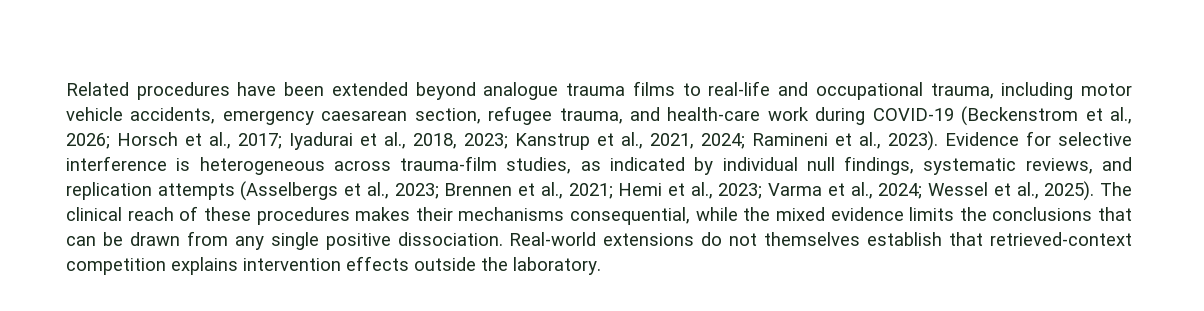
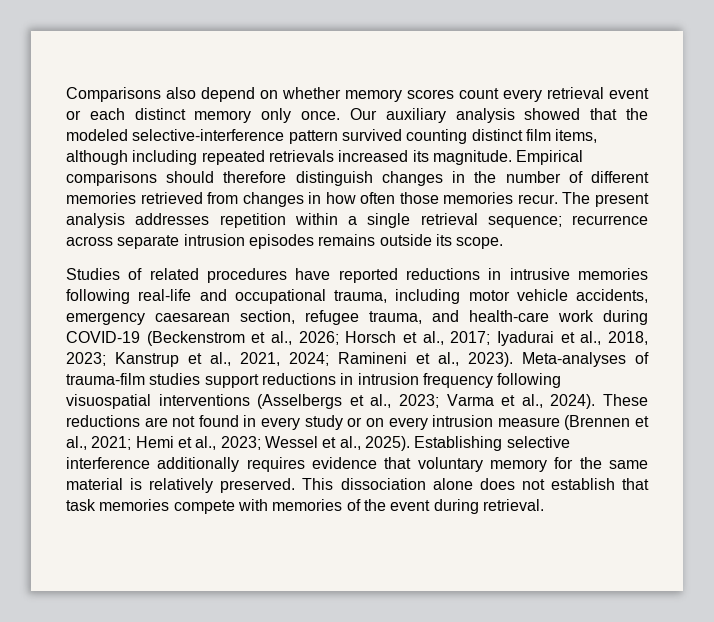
- Related procedures have been extended beyond analogue trauma films to real-life and occupational trauma, including motor vehicle accidents, emergency caesarean section, refugee trauma, and health-care work during COVID-19 (Beckenstrom et al., 2026; Horsch et al., 2017; Iyadurai et al., 2018, 2023; Kanstrup et al., 2021, 2024; Ramineni et al., 2023).
+ Comparisons also depend on whether memory scores count every retrieval event or each distinct memory only once. Our auxiliary analysis showed that the modeled selective-interference pattern survived counting distinct film items, although including repeated retrievals increased its magnitude. Empirical comparisons should therefore distinguish changes in the number of different memories retrieved from changes in how often those memories recur. The present analysis addresses repetition within a single retrieval sequence; recurrence across separate intrusion episodes remains outside its scope.
+ Studies of related procedures have reported reductions in intrusive memories following real-life and occupational trauma, including motor vehicle accidents, emergency caesarean section, refugee trauma, and health-care work during COVID-19 (Beckenstrom et al., 2026; Horsch et al., 2017; Iyadurai et al., 2018, 2023; Kanstrup et al., 2021, 2024; Ramineni et al., 2023).
- Evidence for selective interference is heterogeneous across trauma-film studies, as indicated by individual null findings, systematic reviews, and replication attempts (Asselbergs et al., 2023; Brennen et al., 2021; Hemi et al., 2023; Varma et al., 2024; Wessel et al., 2025). The clinical reach of these procedures makes their mechanisms consequential, while the mixed evidence limits the conclusions that can be drawn from any single positive dissociation. Real-world extensions do not themselves establish that retrieved-context competition explains intervention effects outside the laboratory.
+ Meta-analyses of trauma-film studies support reductions in intrusion frequency following visuospatial interventions (Asselbergs et al., 2023; Varma et al., 2024). These reductions are not found in every study or on every intrusion measure (Brennen et al., 2021; Hemi et al., 2023; Wessel et al., 2025). Establishing selective interference additionally requires evidence that voluntary memory for the same material is relatively preserved. This dissociation alone does not establish that task memories compete with memories of the event during retrieval.

